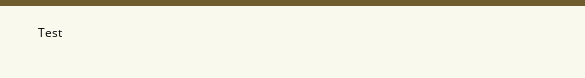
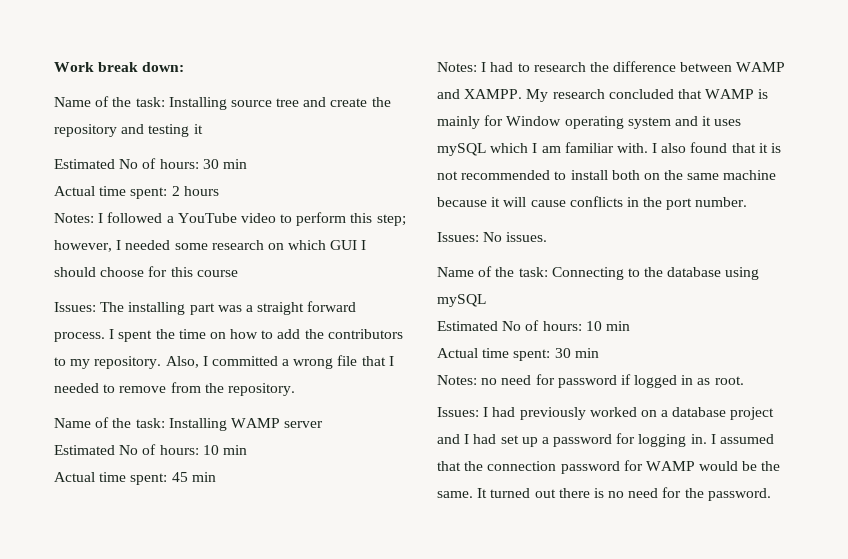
- Test
+ Work break down:
+ Name of the task: Installing source tree and create the repository and testing it
+ Estimated No of hours: 30 min
+ Actual time spent: 2 hours
+ Notes: I followed a YouTube video to perform this step; however, I needed some research on which GUI I should choose for this course
+ Issues: The installing part was a straight forward process. I spent the time on how to add the contributors to my repository. Also, I committed a wrong file that I needed to remove from the repository.
+ Name of the task: Installing WAMP server
+ Estimated No of hours: 10 min
+ Actual time spent: 45 min
+ Notes: I had to research the difference between WAMP and XAMPP. My research concluded that WAMP is mainly for Window operating system and it uses mySQL which I am familiar with. I also found that it is not recommended to install both on the same machine because it will cause conflicts in the port number.
+ Issues: No issues.
+ Name of the task: Connecting to the database using mySQL
+ Estimated No of hours: 10 min
+ Actual time spent: 30 min
+ Notes: no need for password if logged in as root.
+ Issues: I had previously worked on a database project and I had set up a password for logging in. I assumed that the connection password for WAMP would be the same. It turned out there is no need for the password.

